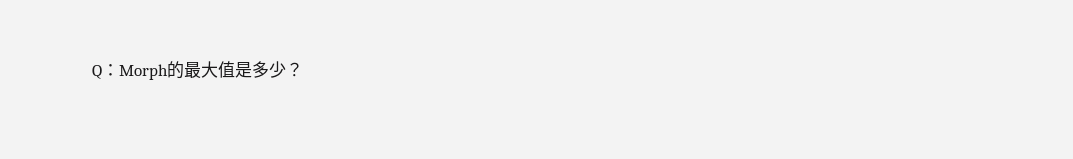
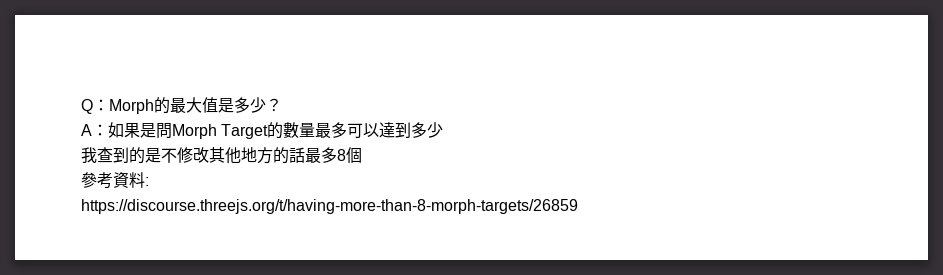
+ A：如果是問Morph Target的數量最多可以達到多少
+ 我查到的是不修改其他地方的話最多8個
+ 參考資料:
+ https://discourse.threejs.org/t/having-more-than-8-morph-targets/26859

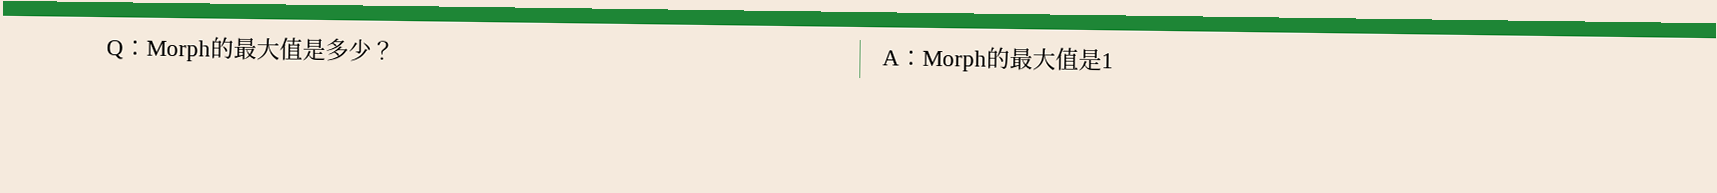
- A：如果是問Morph Target的數量最多可以達到多少
- 我查到的是不修改其他地方的話最多8個
- 參考資料:
- https://discourse.threejs.org/t/having-more-than-8-morph-targets/26859
+ A：Morph的最大值是1

